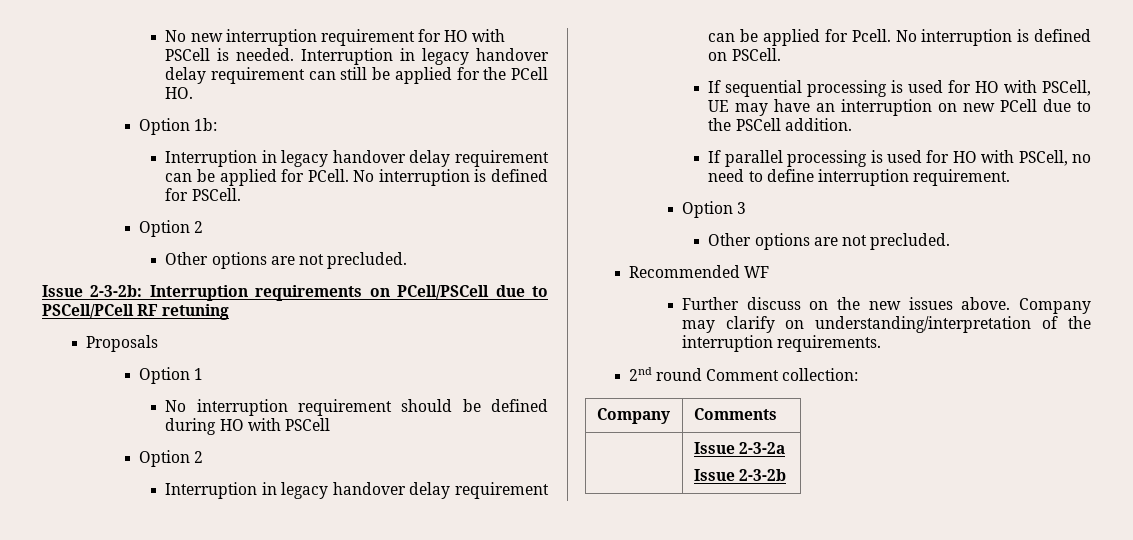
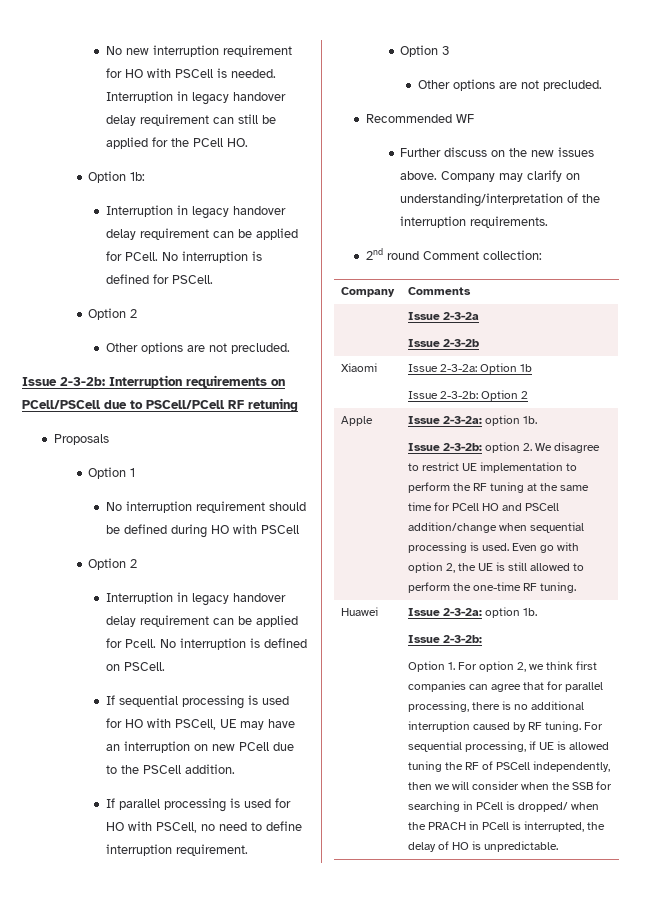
+ Xiaomi | Issue 2-3-2a: Option 1b
+ Issue 2-3-2b: Option 2
+ Apple | Issue 2-3-2a: option 1b.
+ Issue 2-3-2b: option 2. We disagree to restrict UE implementation to perform the RF tuning at the same time for PCell HO and PSCell addition/change when sequential processing is used. Even go with option 2, the UE is still allowed to perform the one-time RF tuning.
+ Huawei | Issue 2-3-2a: option 1b.
+ Issue 2-3-2b:
+ Option 1. For option 2, we think first companies can agree that for parallel processing, there is no additional interruption caused by RF tuning. For sequential processing, if UE is allowed tuning the RF of PSCell independently, then we will consider when the SSB for searching in PCell is dropped/ when the PRACH in PCell is interrupted, the delay of HO is unpredictable.

